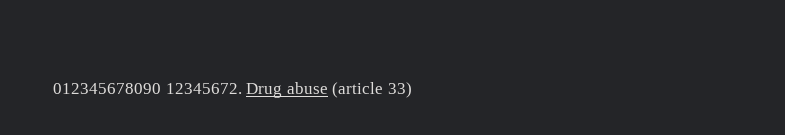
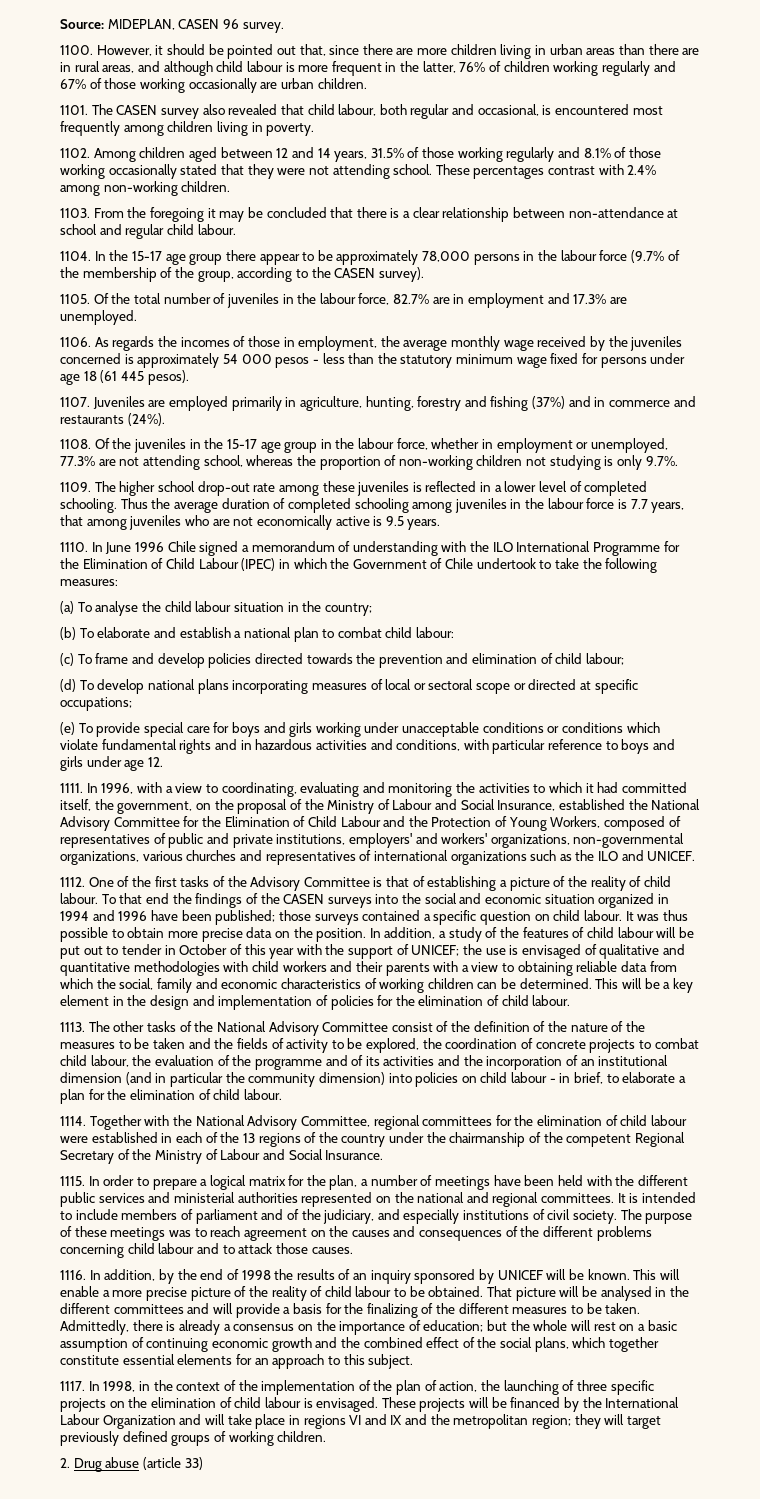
- 012345678090 12345672. Drug abuse (article 33)
+ Source: MIDEPLAN, CASEN 96 survey.
+ 1100. However, it should be pointed out that, since there are more children living in urban areas than there are in rural areas, and although child labour is more frequent in the latter, 76% of children working regularly and 67% of those working occasionally are urban children.
+ 1101. The CASEN survey also revealed that child labour, both regular and occasional, is encountered most frequently among children living in poverty.
+ 1102. Among children aged between 12 and 14 years, 31.5% of those working regularly and 8.1% of those working occasionally stated that they were not attending school. These percentages contrast with 2.4% among non-working children.
+ 1103. From the foregoing it may be concluded that there is a clear relationship between non-attendance at school and regular child labour.
+ 1104. In the 15-17 age group there appear to be approximately 78,000 persons in the labour force (9.7% of the membership of the group, according to the CASEN survey).
+ 1105. Of the total number of juveniles in the labour force, 82.7% are in employment and 17.3% are unemployed.
+ 1106. As regards the incomes of those in employment, the average monthly wage received by the juveniles concerned is approximately 54 000 pesos - less than the statutory minimum wage fixed for persons under age 18 (61 445 pesos).
+ 1107. Juveniles are employed primarily in agriculture, hunting, forestry and fishing (37%) and in commerce and restaurants (24%).
+ 1108. Of the juveniles in the 15-17 age group in the labour force, whether in employment or unemployed, 77.3% are not attending school, whereas the proportion of non-working children not studying is only 9.7%.
+ 1109. The higher school drop-out rate among these juveniles is reflected in a lower level of completed schooling. Thus the average duration of completed schooling among juveniles in the labour force is 7.7 years, that among juveniles who are not economically active is 9.5 years.
+ 1110. In June 1996 Chile signed a memorandum of understanding with the ILO International Programme for the Elimination of Child Labour (IPEC) in which the Government of Chile undertook to take the following measures:
+ (a) To analyse the child labour situation in the country;
+ (b) To elaborate and establish a national plan to combat child labour:
+ (c) To frame and develop policies directed towards the prevention and elimination of child labour;
+ (d) To develop national plans incorporating measures of local or sectoral scope or directed at specific occupations;
+ (e) To provide special care for boys and girls working under unacceptable conditions or conditions which violate fundamental rights and in hazardous activities and conditions, with particular reference to boys and girls under age 12.
+ 1111. In 1996, with a view to coordinating, evaluating and monitoring the activities to which it had committed itself, the government, on the proposal of the Ministry of Labour and Social Insurance, established the National Advisory Committee for the Elimination of Child Labour and the Protection of Young Workers, composed of representatives of public and private institutions, employers' and workers' organizations, non-governmental organizations, various churches and representatives of international organizations such as the ILO and UNICEF.
+ 1112. One of the first tasks of the Advisory Committee is that of establishing a picture of the reality of child labour. To that end the findings of the CASEN surveys into the social and economic situation organized in 1994 and 1996 have been published; those surveys contained a specific question on child labour. It was thus possible to obtain more precise data on the position. In addition, a study of the features of child labour will be put out to tender in October of this year with the support of UNICEF; the use is envisaged of qualitative and quantitative methodologies with child workers and their parents with a view to obtaining reliable data from which the social, family and economic characteristics of working children can be determined. This will be a key element in the design and implementation of policies for the elimination of child labour.
+ 1113. The other tasks of the National Advisory Committee consist of the definition of the nature of the measures to be taken and the fields of activity to be explored, the coordination of concrete projects to combat child labour, the evaluation of the programme and of its activities and the incorporation of an institutional dimension (and in particular the community dimension) into policies on child labour - in brief, to elaborate a plan for the elimination of child labour.
+ 1114. Together with the National Advisory Committee, regional committees for the elimination of child labour were established in each of the 13 regions of the country under the chairmanship of the competent Regional Secretary of the Ministry of Labour and Social Insurance.
+ 1115. In order to prepare a logical matrix for the plan, a number of meetings have been held with the different public services and ministerial authorities represented on the national and regional committees. It is intended to include members of parliament and of the judiciary, and especially institutions of civil society. The purpose of these meetings was to reach agreement on the causes and consequences of the different problems concerning child labour and to attack those causes.
+ 1116. In addition, by the end of 1998 the results of an inquiry sponsored by UNICEF will be known. This will enable a more precise picture of the reality of child labour to be obtained. That picture will be analysed in the different committees and will provide a basis for the finalizing of the different measures to be taken. Admittedly, there is already a consensus on the importance of education; but the whole will rest on a basic assumption of continuing economic growth and the combined effect of the social plans, which together constitute essential elements for an approach to this subject.
+ 1117. In 1998, in the context of the implementation of the plan of action, the launching of three specific projects on the elimination of child labour is envisaged. These projects will be financed by the International Labour Organization and will take place in regions VI and IX and the metropolitan region; they will target previously defined groups of working children.
+ 2. Drug abuse (article 33)

